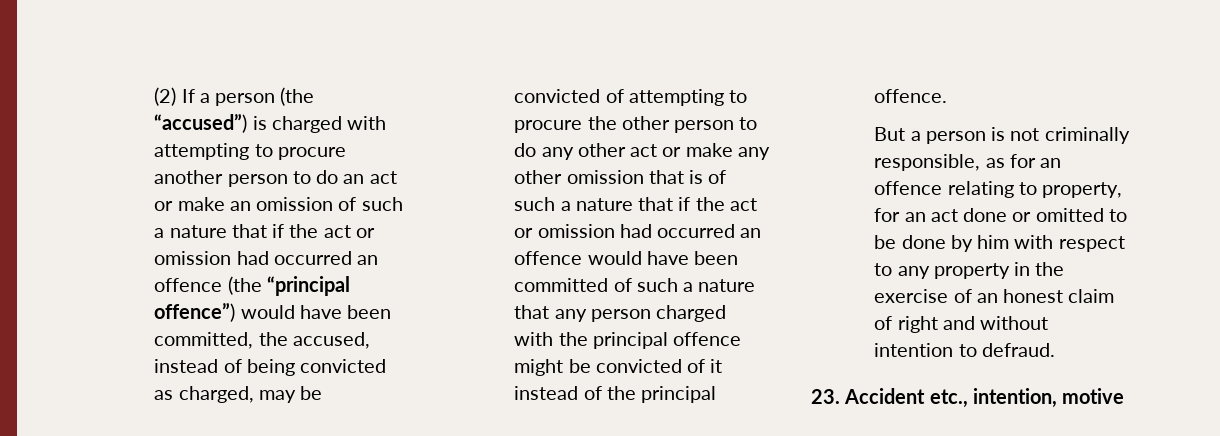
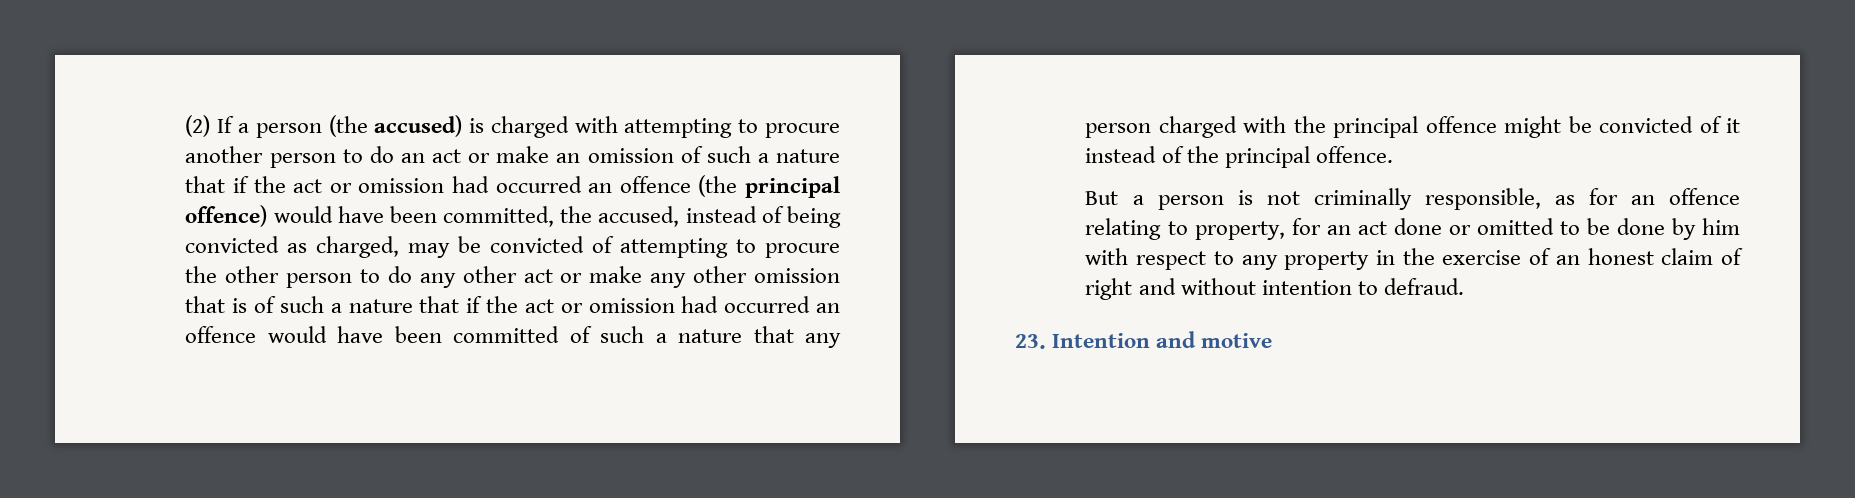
- (2) If a person (the “accused”) is charged with attempting to procure another person to do an act or make an omission of such a nature that if the act or omission had occurred an offence (the “principal offence”) would have been committed, the accused, instead of being convicted as charged, may be convicted of attempting to procure the other person to do any other act or make any other omission that is of such a nature that if the act or omission had occurred an offence would have been committed of such a nature that any person charged with the principal offence might be convicted of it instead of the principal offence.
+ (2) If a person (the accused) is charged with attempting to procure another person to do an act or make an omission of such a nature that if the act or omission had occurred an offence (the principal offence) would have been committed, the accused, instead of being convicted as charged, may be convicted of attempting to procure the other person to do any other act or make any other omission that is of such a nature that if the act or omission had occurred an offence would have been committed of such a nature that any person charged with the principal offence might be convicted of it instead of the principal offence.
- 23. Accident etc., intention, motive
+ 23. Intention and motive

